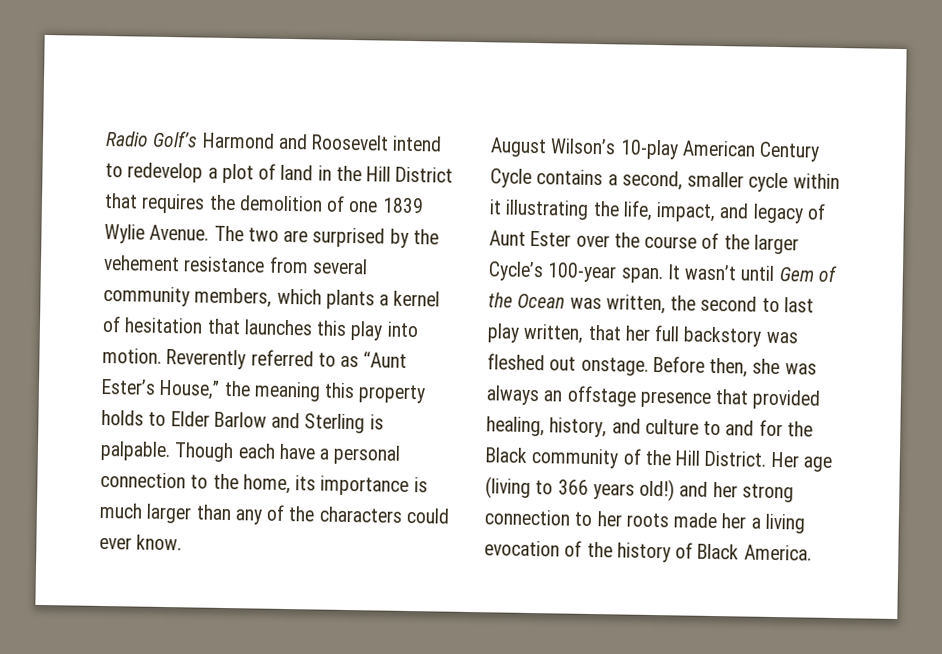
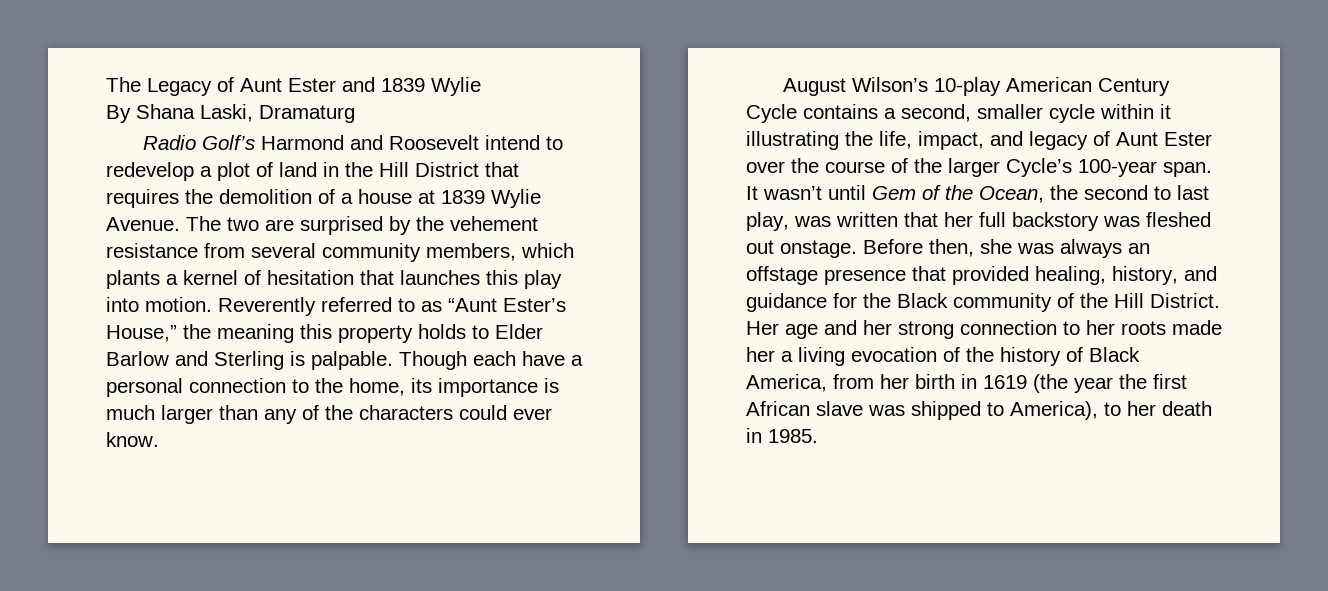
+ The Legacy of Aunt Ester and 1839 Wylie
+ By Shana Laski, Dramaturg
- Radio Golf’s Harmond and Roosevelt intend to redevelop a plot of land in the Hill District that requires the demolition of one 1839 Wylie Avenue.
+ Radio Golf’s Harmond and Roosevelt intend to redevelop a plot of land in the Hill District that requires the demolition of a house at 1839 Wylie Avenue.
- It wasn’t until Gem of the Ocean was written, the second to last play written, that her full backstory was fleshed out onstage.
+ It wasn’t until Gem of the Ocean, the second to last play, was written that her full backstory was fleshed out onstage.
- Before then, she was always an offstage presence that provided healing, history, and culture to and for the Black community of the Hill District.
+ Before then, she was always an offstage presence that provided healing, history, and guidance for the Black community of the Hill District.
- Her age (living to 366 years old!) and her strong connection to her roots made her a living evocation of the history of Black America.
+ Her age and her strong connection to her roots made her a living evocation of the history of Black America, from her birth in 1619 (the year the first African slave was shipped to America), to her death in 1985.

